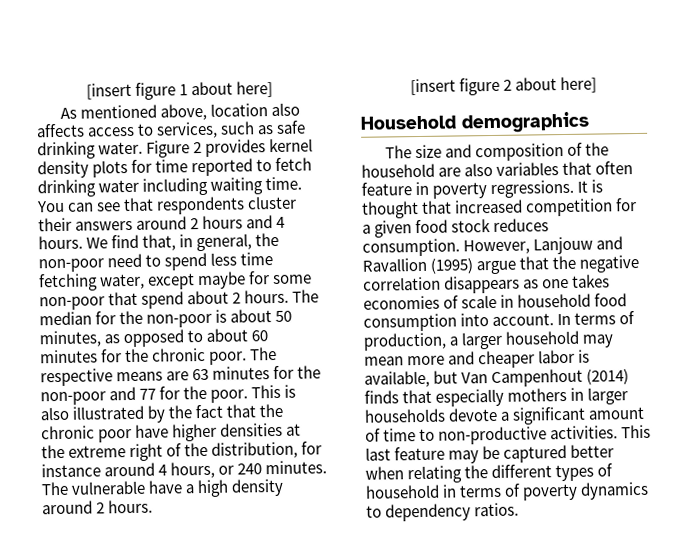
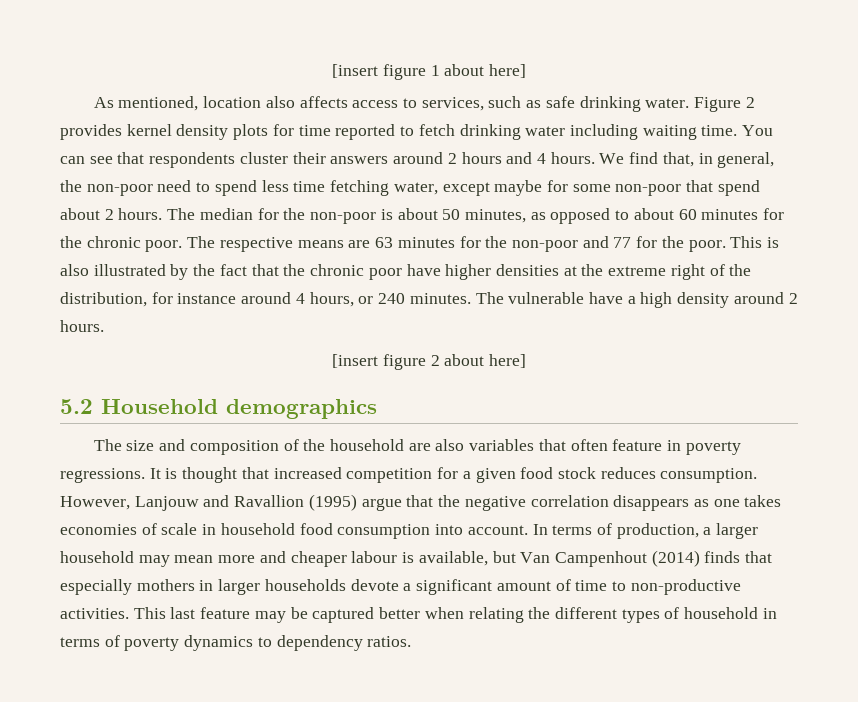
- As mentioned above, location also affects access to services, such as safe drinking water.
+ As mentioned, location also affects access to services, such as safe drinking water.
- Household demographics
+ 5.2 Household demographics
- In terms of production, a larger household may mean more and cheaper labor is available, but Van Campenhout (2014) finds that especially mothers in larger households devote a significant amount of time to non-productive activities.
+ In terms of production, a larger household may mean more and cheaper labour is available, but Van Campenhout (2014) finds that especially mothers in larger households devote a significant amount of time to non-productive activities.

